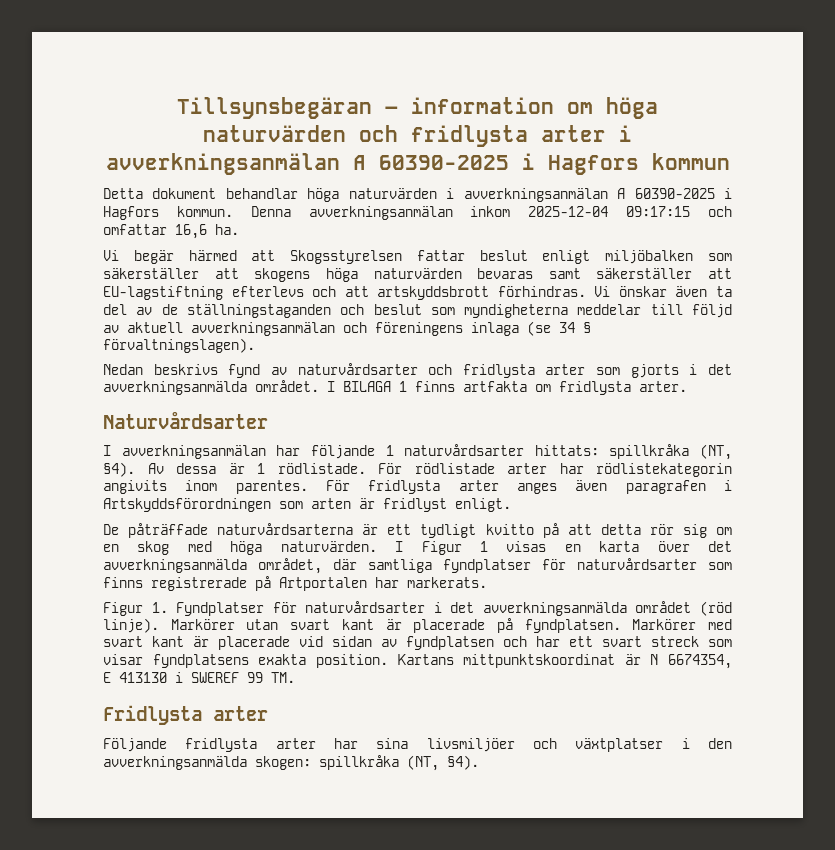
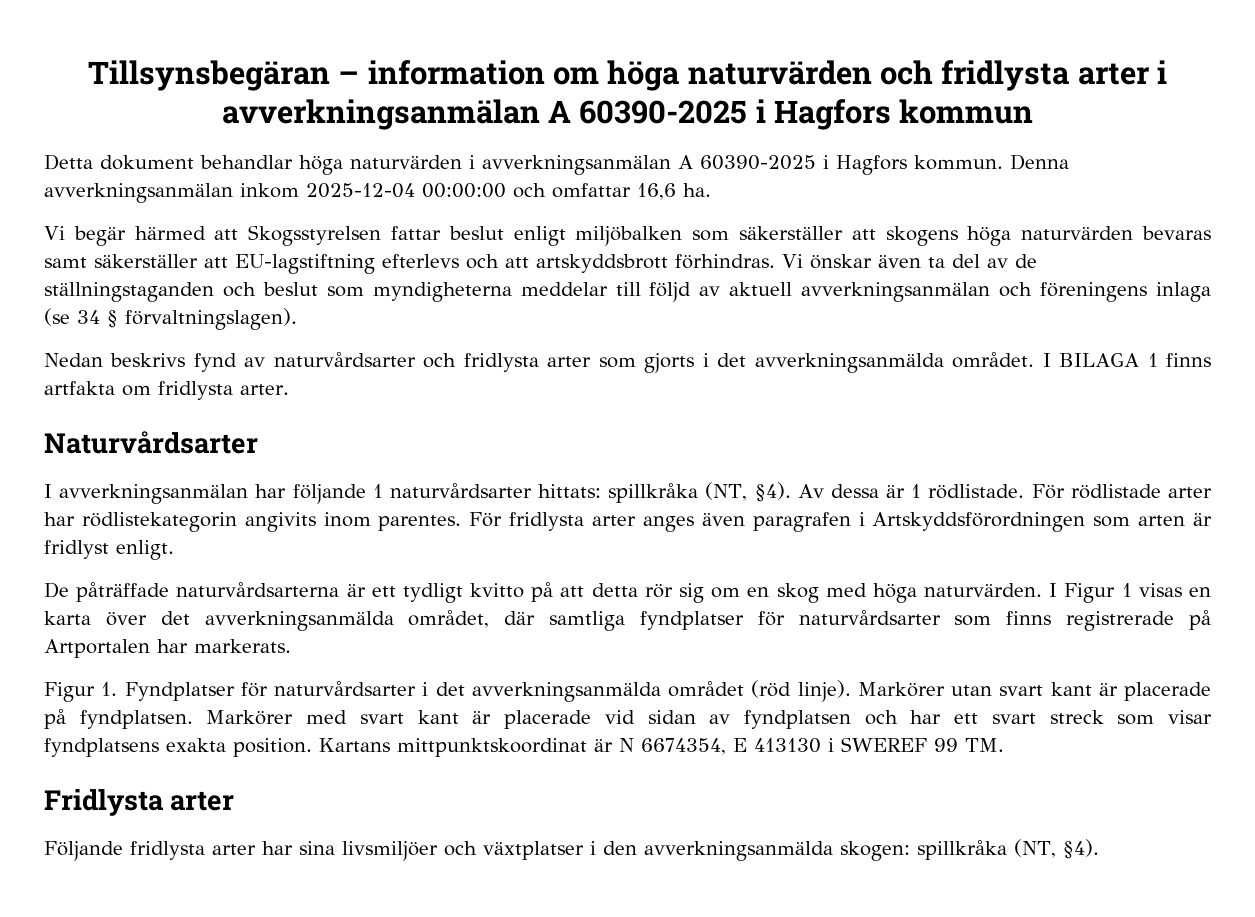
- Denna avverkningsanmälan inkom 2025-12-04 09:17:15 och omfattar 16,6 ha.
+ Denna avverkningsanmälan inkom 2025-12-04 00:00:00 och omfattar 16,6 ha.

